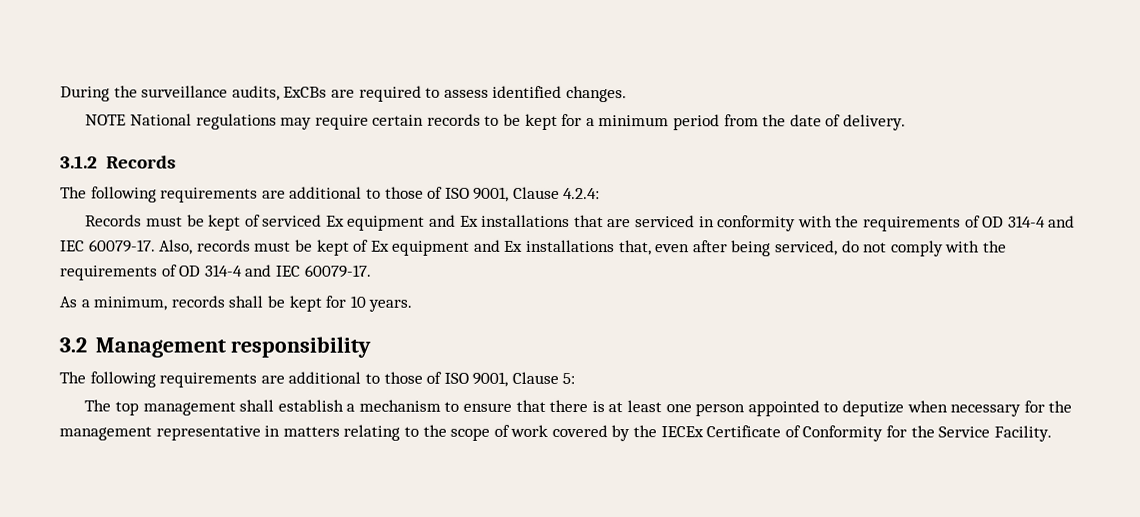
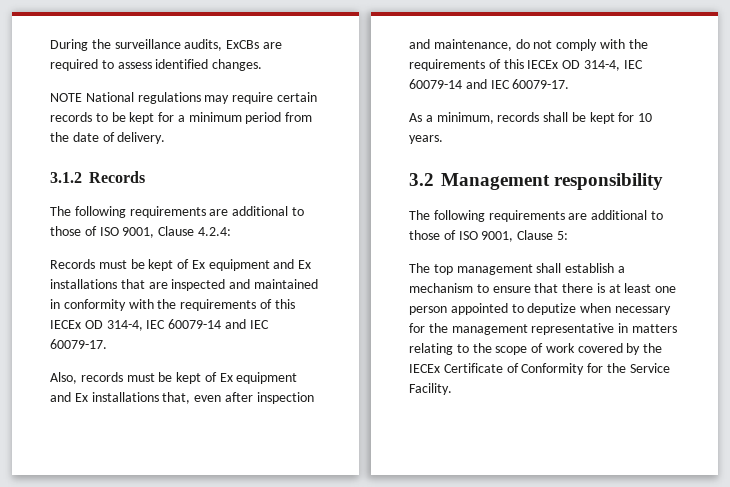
- Records must be kept of serviced Ex equipment and Ex installations that are serviced in conformity with the requirements of OD 314-4 and IEC 60079-17. Also, records must be kept of Ex equipment and Ex installations that, even after being serviced, do not comply with the requirements of OD 314-4 and IEC 60079-17.
+ Records must be kept of Ex equipment and Ex installations that are inspected and maintained in conformity with the requirements of this IECEx OD 314-4, IEC 60079-14 and IEC 60079-17.
+ Also, records must be kept of Ex equipment and Ex installations that, even after inspection and maintenance, do not comply with the requirements of this IECEx OD 314-4, IEC 60079-14 and IEC 60079-17.

